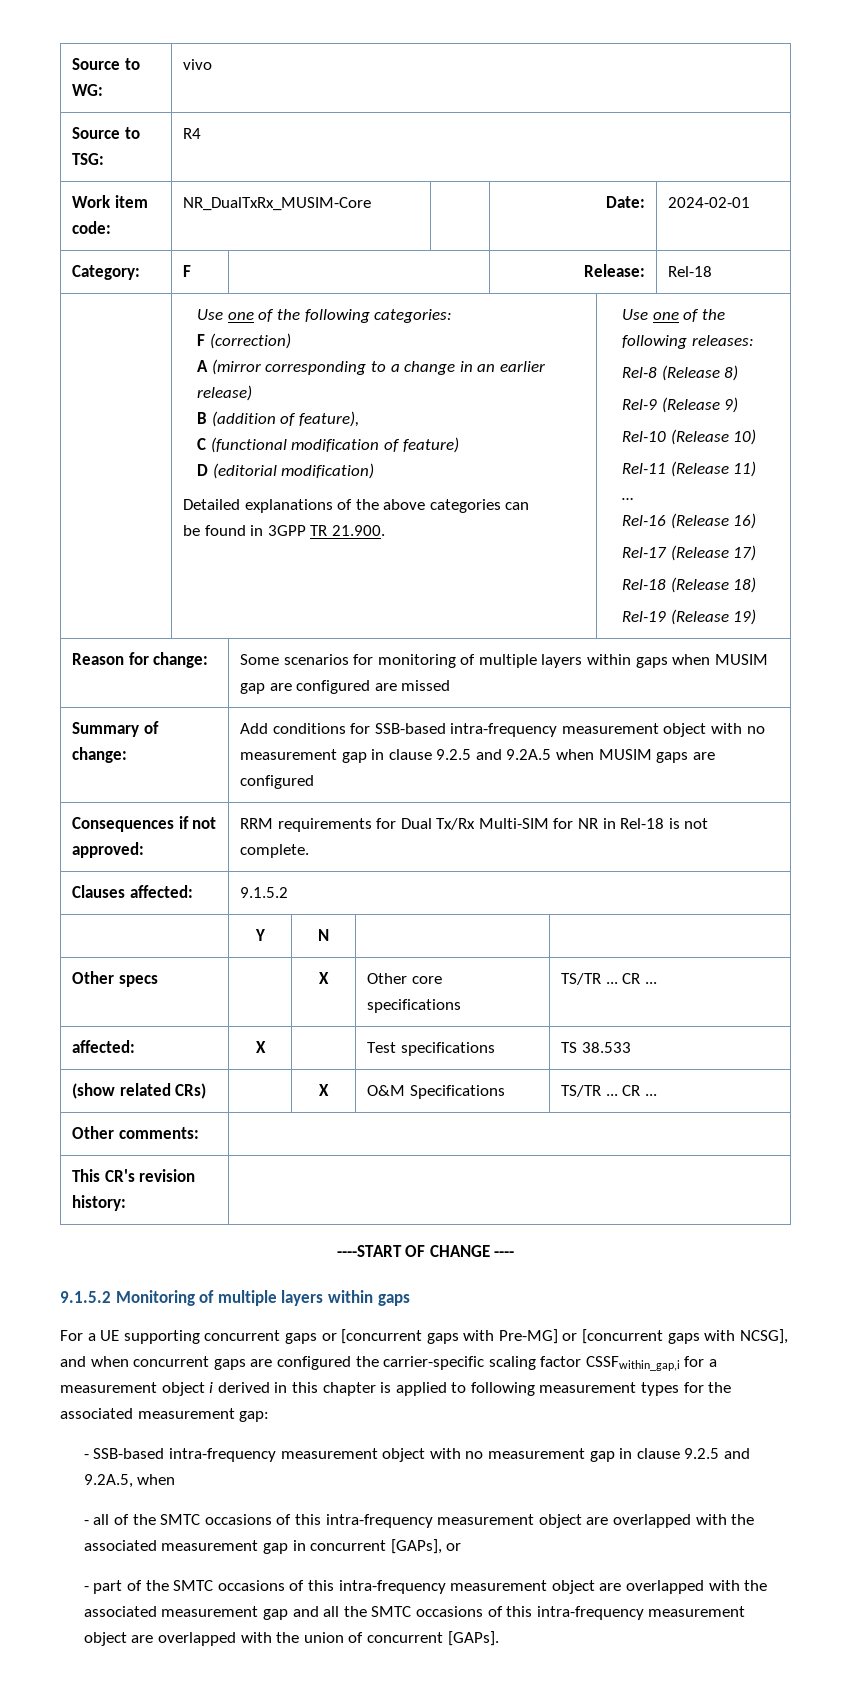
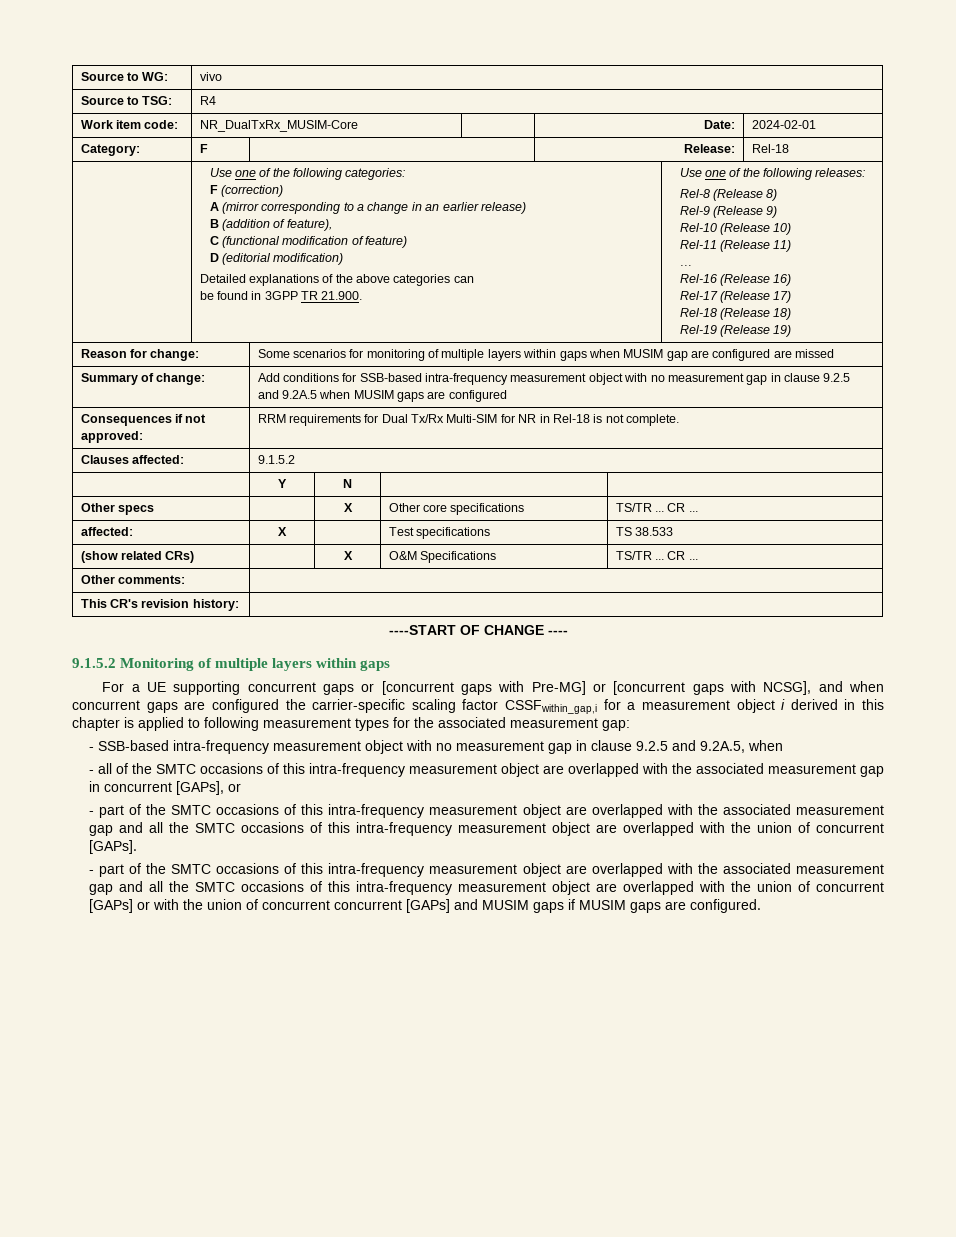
+ - part of the SMTC occasions of this intra-frequency measurement object are overlapped with the associated measurement gap and all the SMTC occasions of this intra-frequency measurement object are overlapped with the union of concurrent [GAPs] or with the union of concurrent concurrent [GAPs] and MUSIM gaps if MUSIM gaps are configured.

